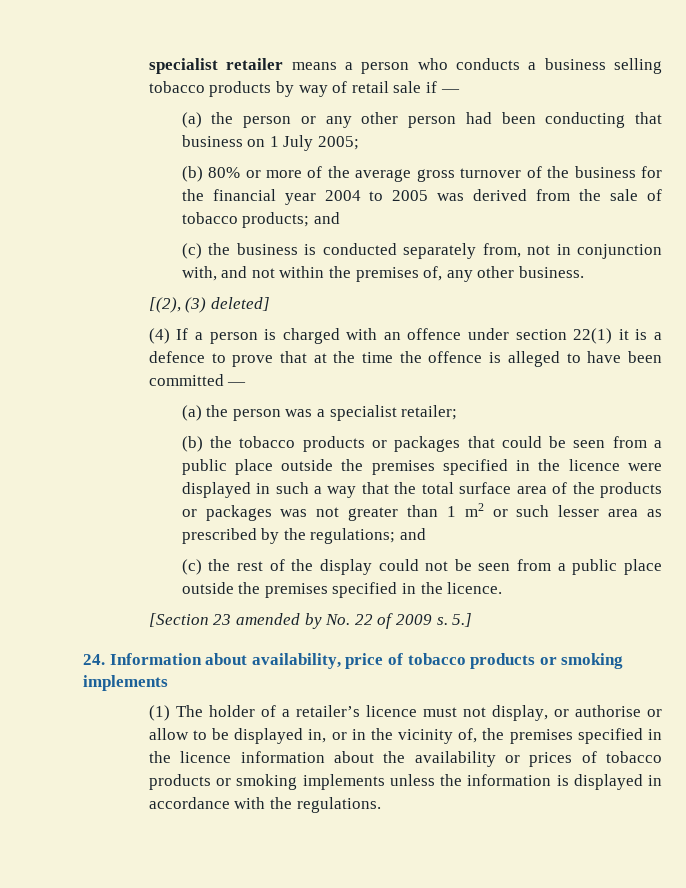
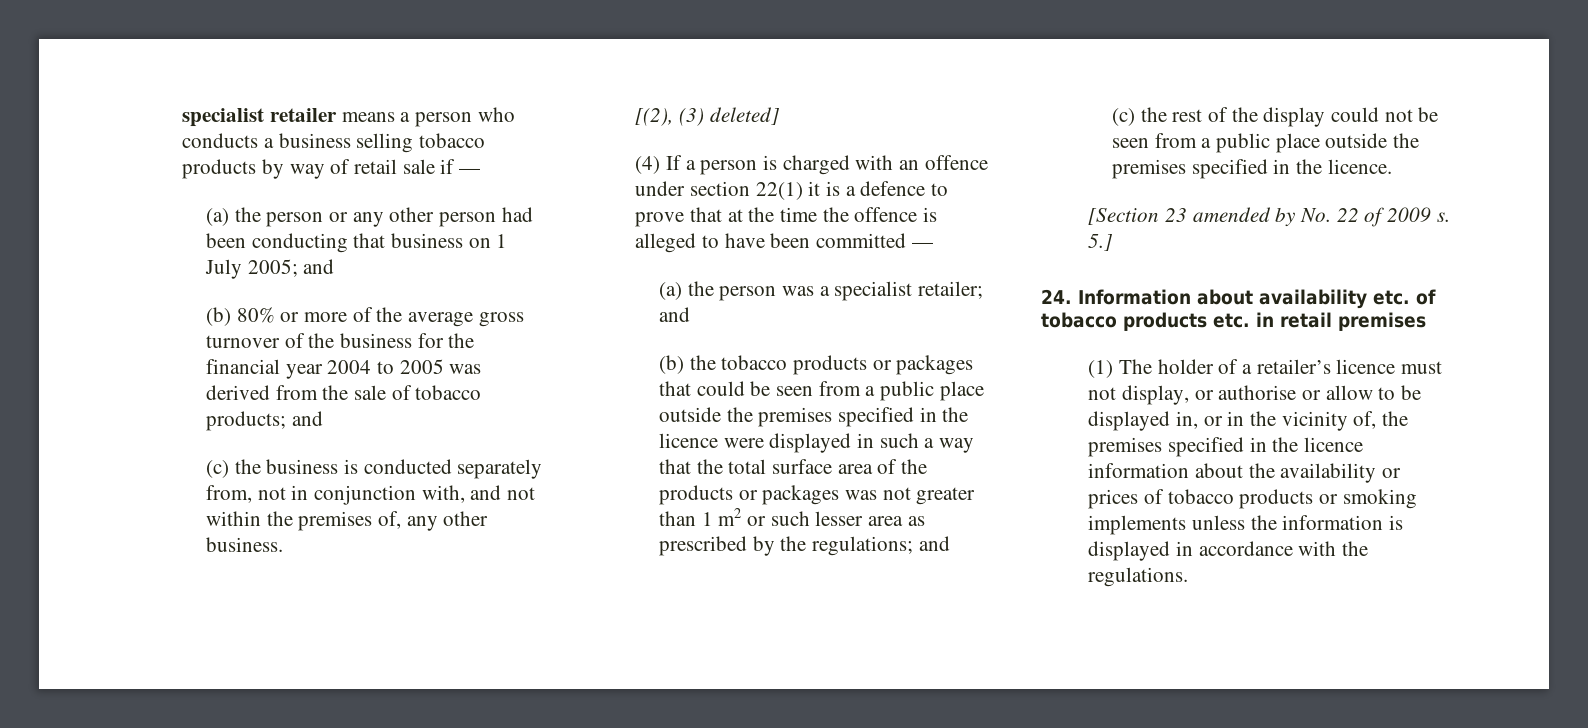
- (a) the person or any other person had been conducting that business on 1 July 2005;
+ (a) the person or any other person had been conducting that business on 1 July 2005; and
- (a) the person was a specialist retailer;
+ (a) the person was a specialist retailer; and
- 24. Information about availability, price of tobacco products or smoking implements
+ 24. Information about availability etc. of tobacco products etc. in retail premises

